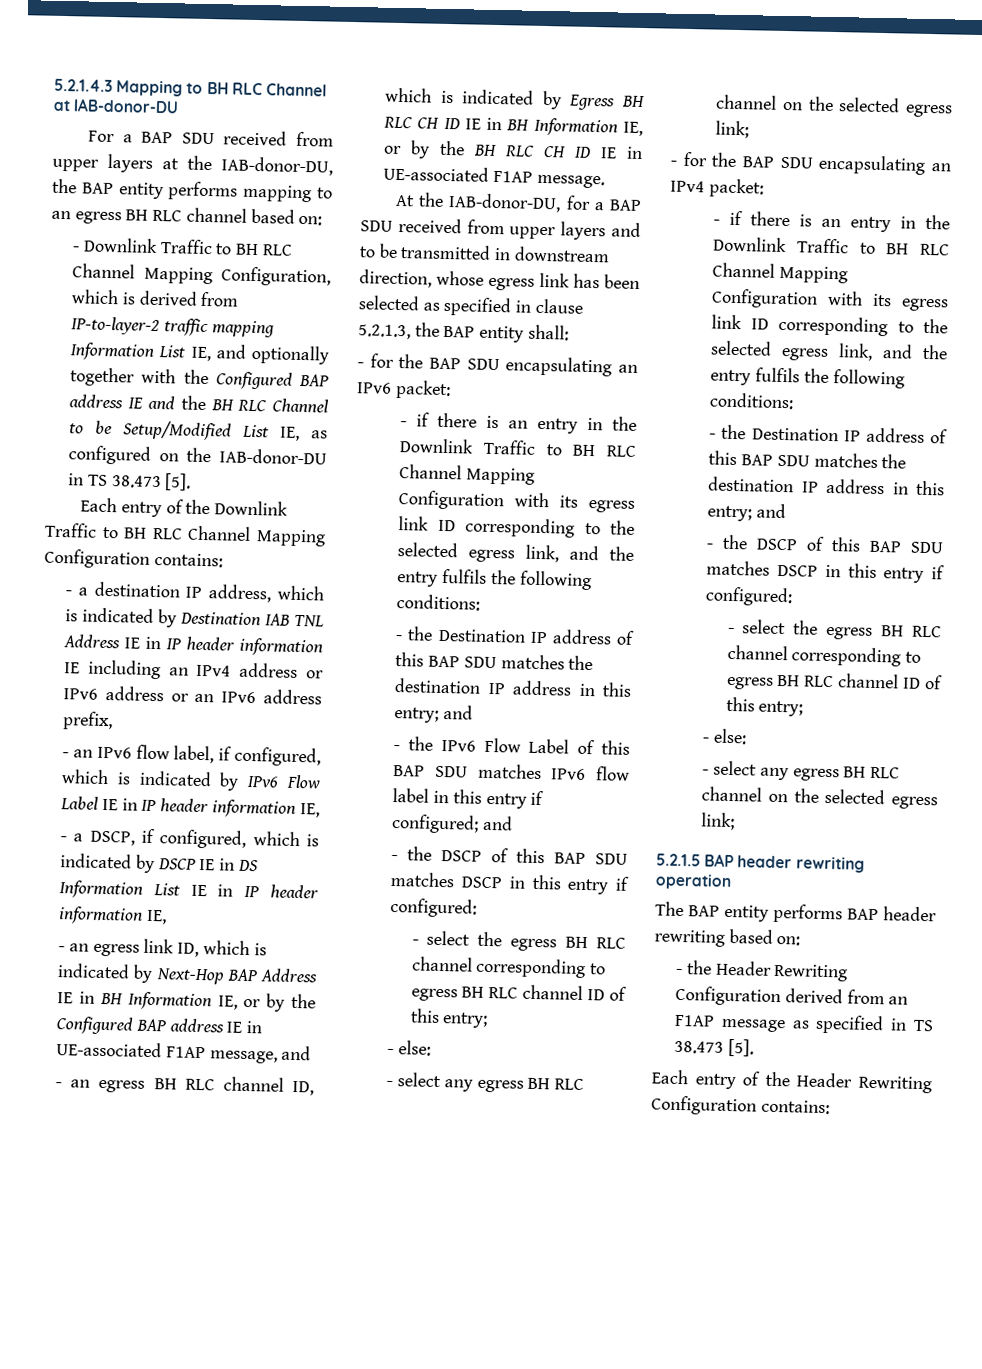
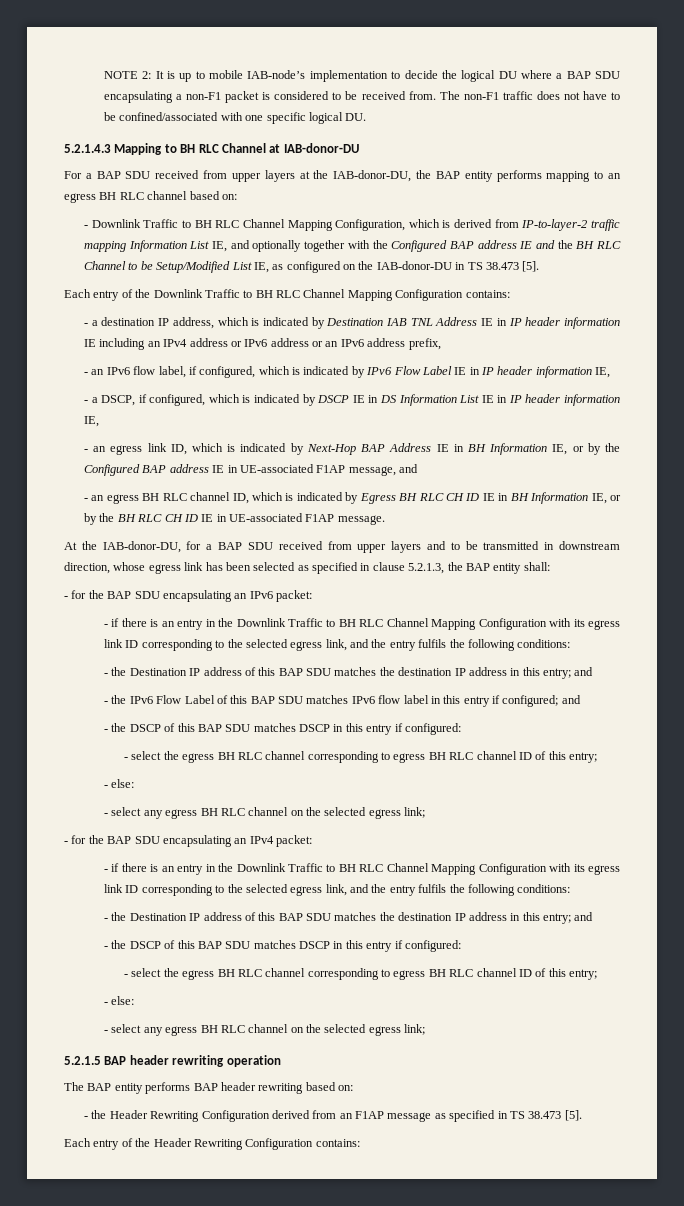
+ NOTE 2: It is up to mobile IAB-node’s implementation to decide the logical DU where a BAP SDU encapsulating a non-F1 packet is considered to be received from. The non-F1 traffic does not have to be confined/associated with one specific logical DU.

